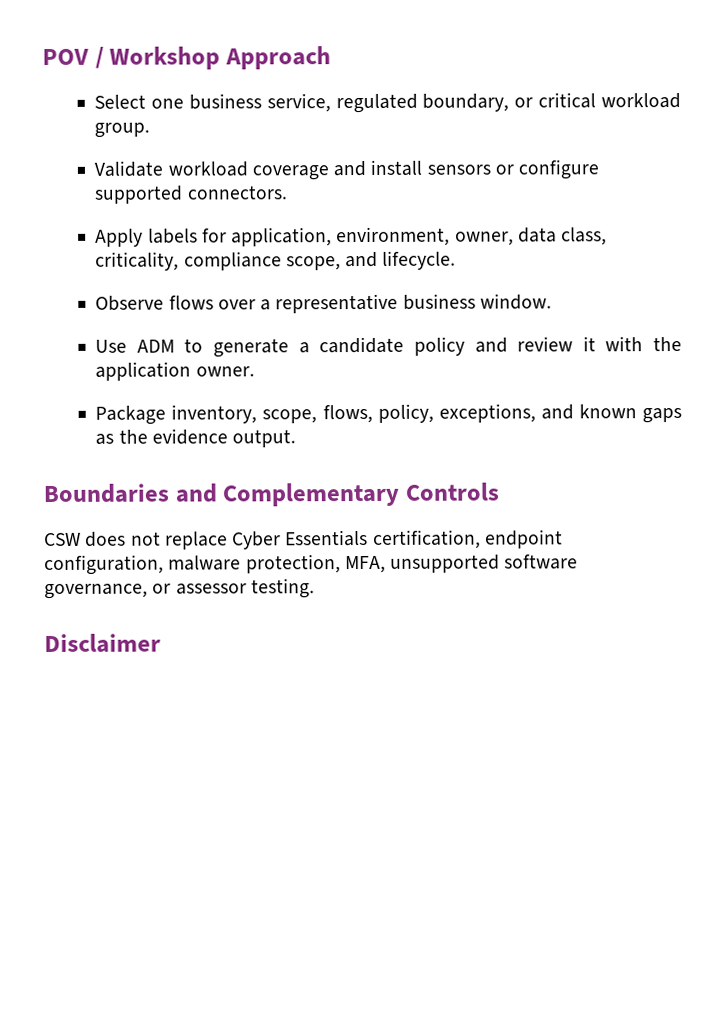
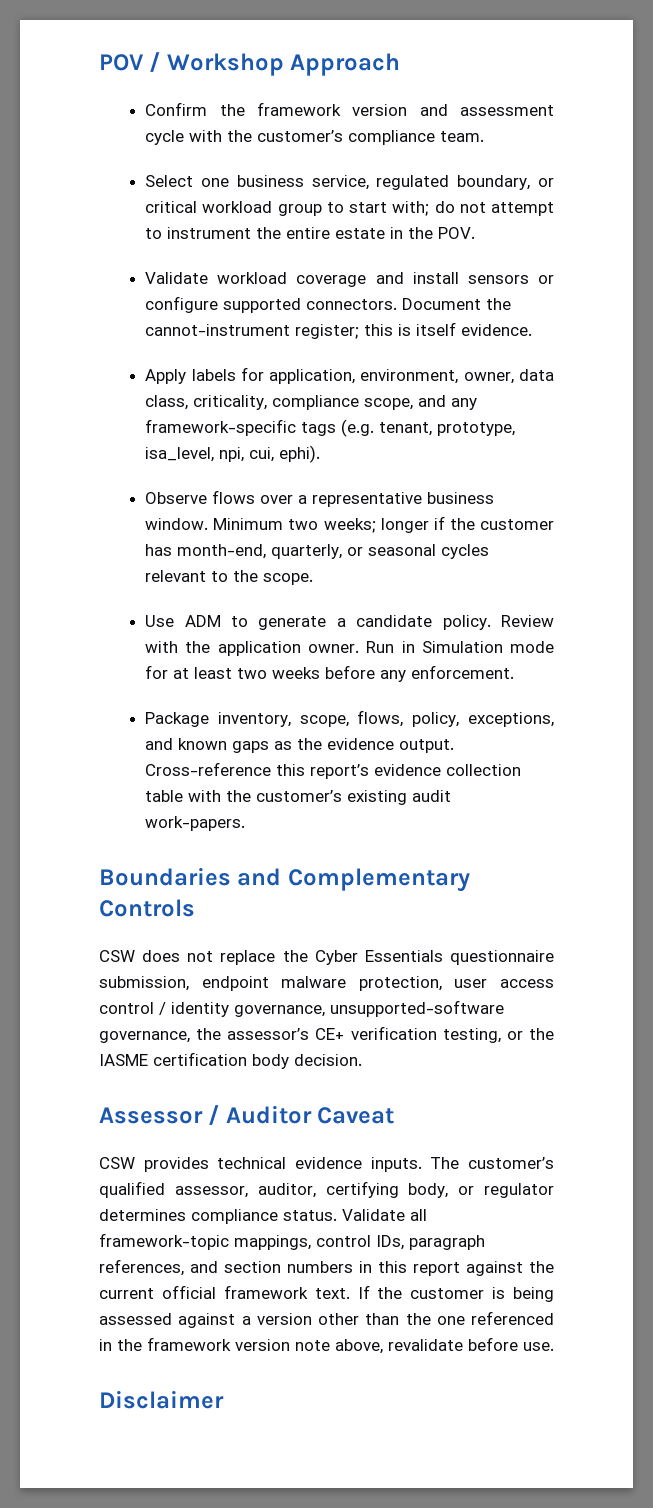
+ Confirm the framework version and assessment cycle with the customer’s compliance team.
- Select one business service, regulated boundary, or critical workload group.
+ Select one business service, regulated boundary, or critical workload group to start with; do not attempt to instrument the entire estate in the POV.
+ Document the cannot-instrument register; this is itself evidence.
- Apply labels for application, environment, owner, data class, criticality, compliance scope, and lifecycle.
+ Apply labels for application, environment, owner, data class, criticality, compliance scope, and any framework-specific tags (e.g. tenant, prototype, isa_level, npi, cui, ephi).
+ Minimum two weeks; longer if the customer has month-end, quarterly, or seasonal cycles relevant to the scope.
- Use ADM to generate a candidate policy and review it with the application owner.
+ Use ADM to generate a candidate policy. Review with the application owner. Run in Simulation mode for at least two weeks before any enforcement.
+ Cross-reference this report’s evidence collection table with the customer’s existing audit work-papers.
- CSW does not replace Cyber Essentials certification, endpoint configuration, malware protection, MFA, unsupported software governance, or assessor testing.
+ CSW does not replace the Cyber Essentials questionnaire submission, endpoint malware protection, user access control / identity governance, unsupported-software governance, the assessor’s CE+ verification testing, or the IASME certification body decision.
+ Assessor / Auditor Caveat
+ CSW provides technical evidence inputs. The customer’s qualified assessor, auditor, certifying body, or regulator determines compliance status. Validate all framework-topic mappings, control IDs, paragraph references, and section numbers in this report against the current official framework text. If the customer is being assessed against a version other than the one referenced in the framework version note above, revalidate before use.

